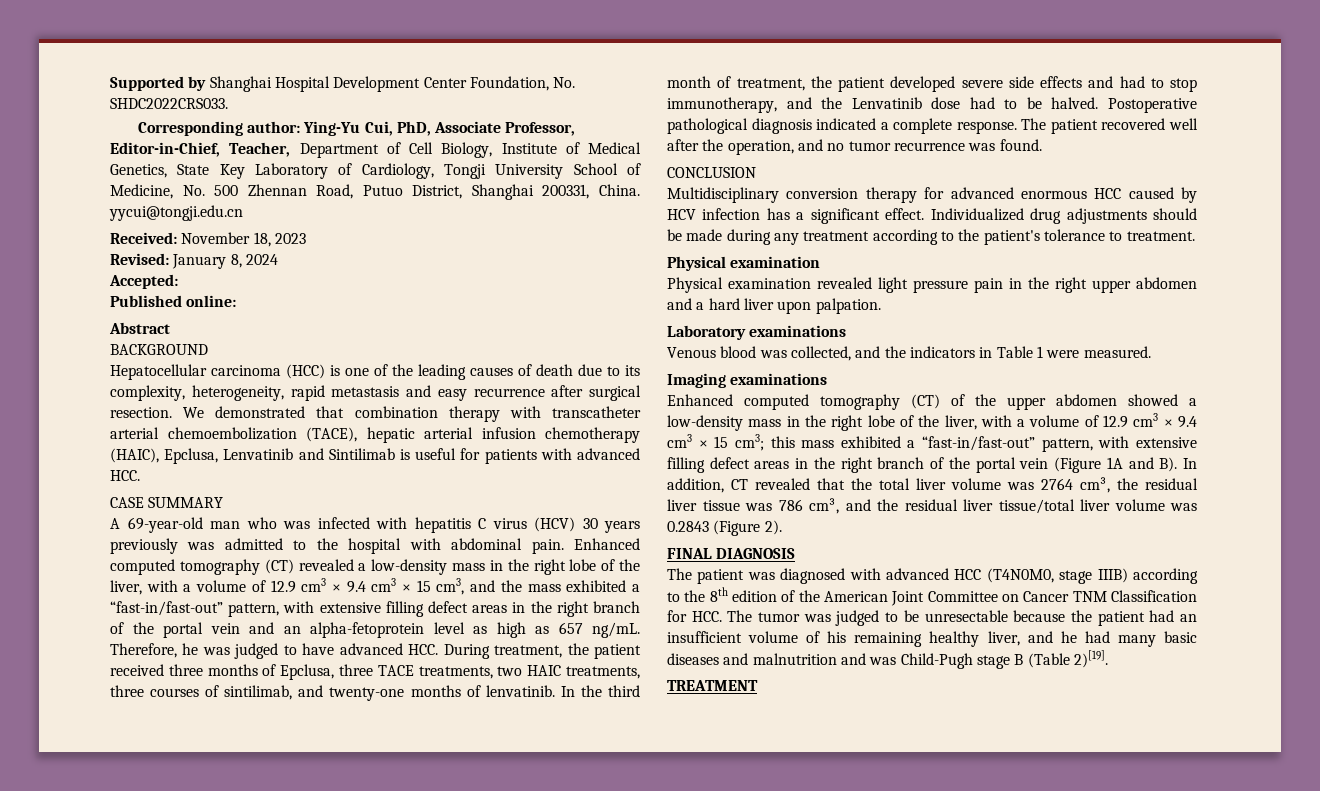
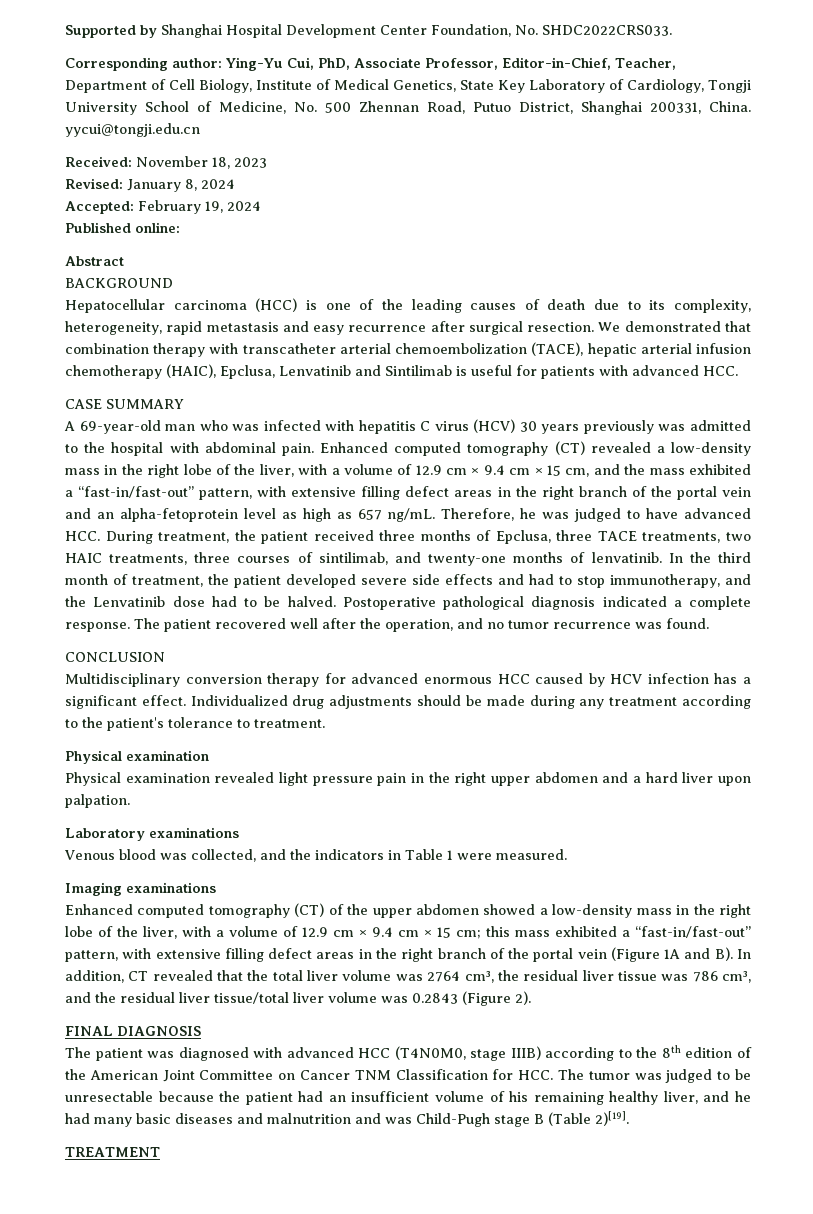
- Accepted:
+ Accepted: February 19, 2024
- Enhanced computed tomography (CT) revealed a low-density mass in the right lobe of the liver, with a volume of 12.9 cm3 × 9.4 cm3 × 15 cm3, and the mass exhibited a “fast-in/fast-out” pattern, with extensive filling defect areas in the right branch of the portal vein and an alpha-fetoprotein level as high as 657 ng/mL.
+ Enhanced computed tomography (CT) revealed a low-density mass in the right lobe of the liver, with a volume of 12.9 cm × 9.4 cm × 15 cm, and the mass exhibited a “fast-in/fast-out” pattern, with extensive filling defect areas in the right branch of the portal vein and an alpha-fetoprotein level as high as 657 ng/mL.
- Enhanced computed tomography (CT) of the upper abdomen showed a low-density mass in the right lobe of the liver, with a volume of 12.9 cm3 × 9.4 cm3 × 15 cm3;
+ Enhanced computed tomography (CT) of the upper abdomen showed a low-density mass in the right lobe of the liver, with a volume of 12.9 cm × 9.4 cm × 15 cm;

